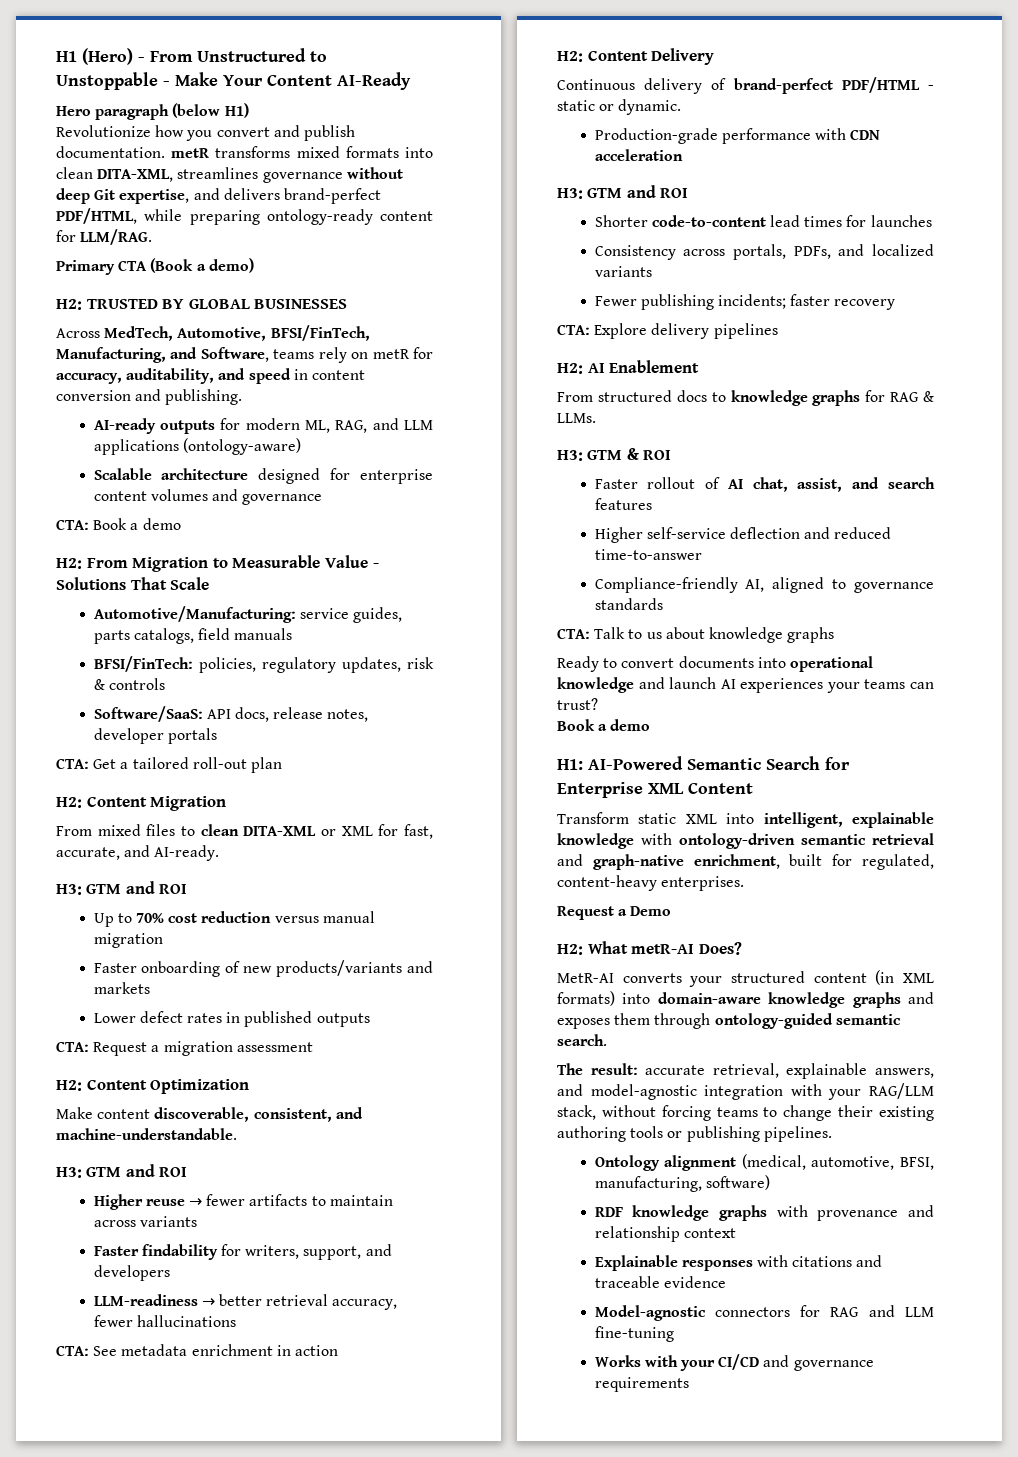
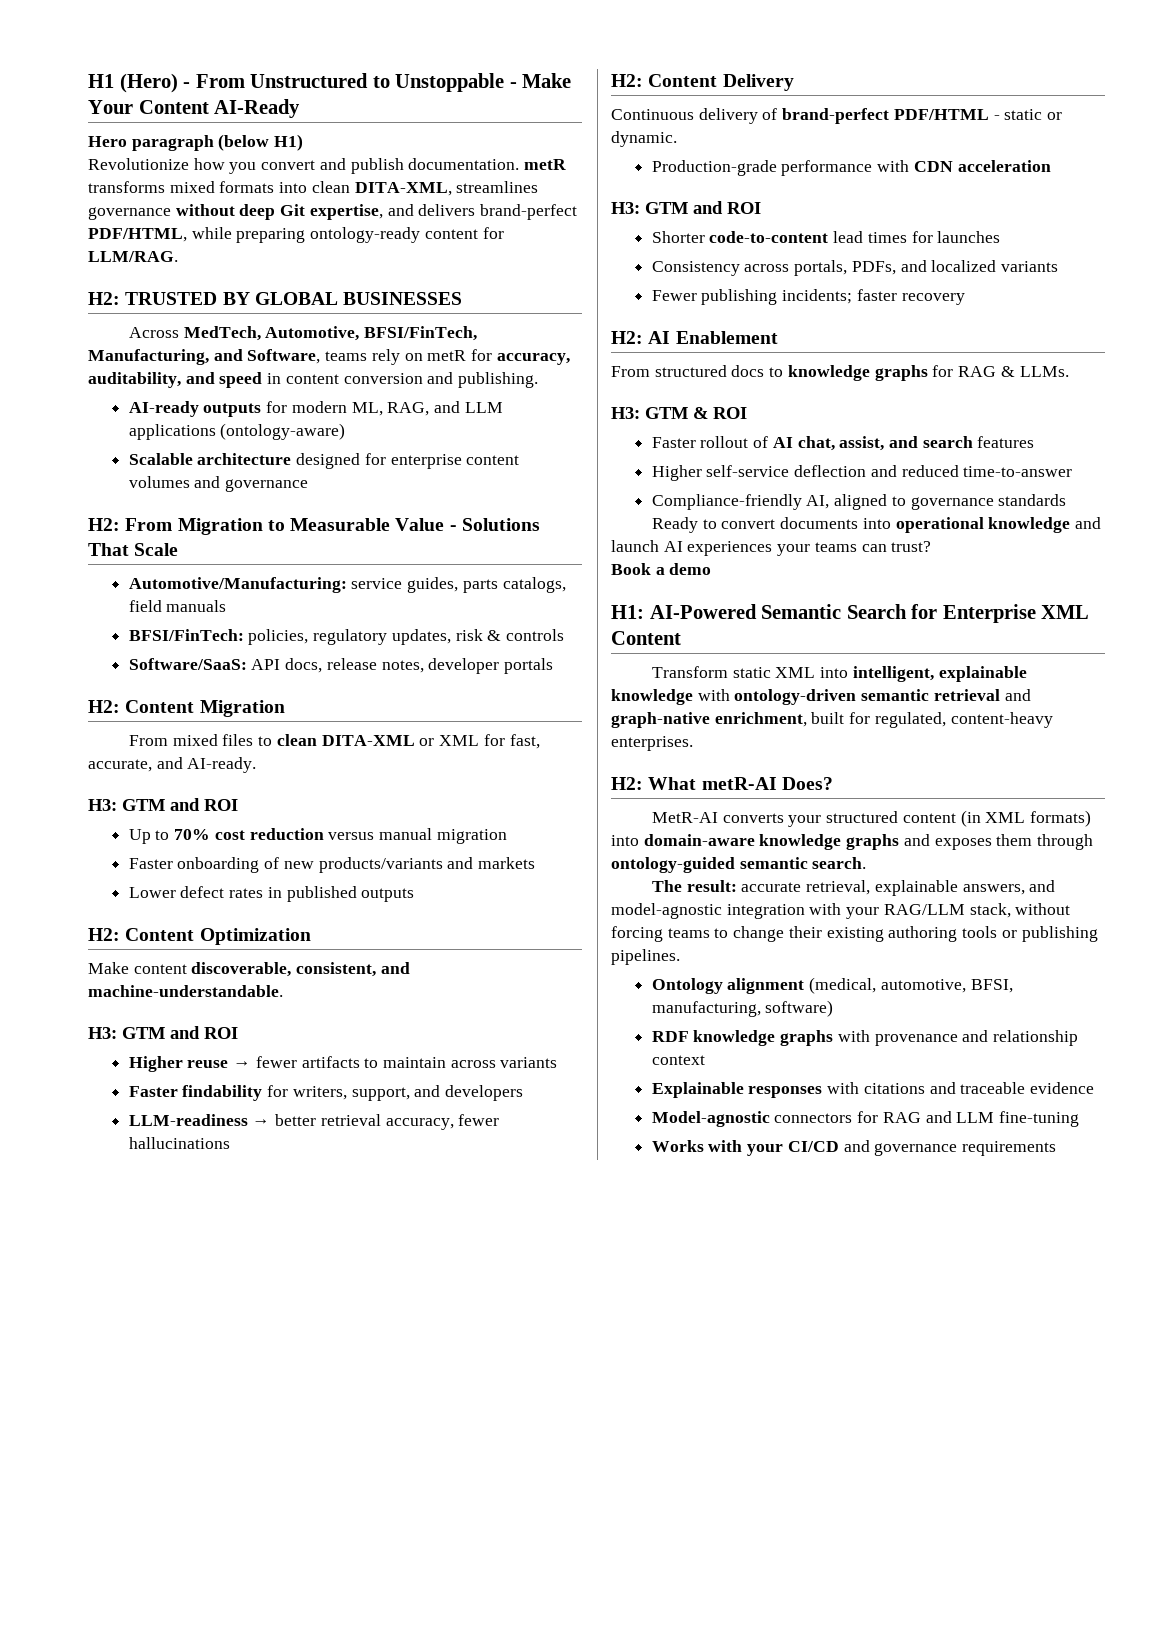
- Primary CTA (Book a demo)
- CTA: Book a demo
- CTA: Get a tailored roll-out plan
- CTA: Request a migration assessment
- CTA: See metadata enrichment in action
- CTA: Explore delivery pipelines
- CTA: Talk to us about knowledge graphs
- Request a Demo

